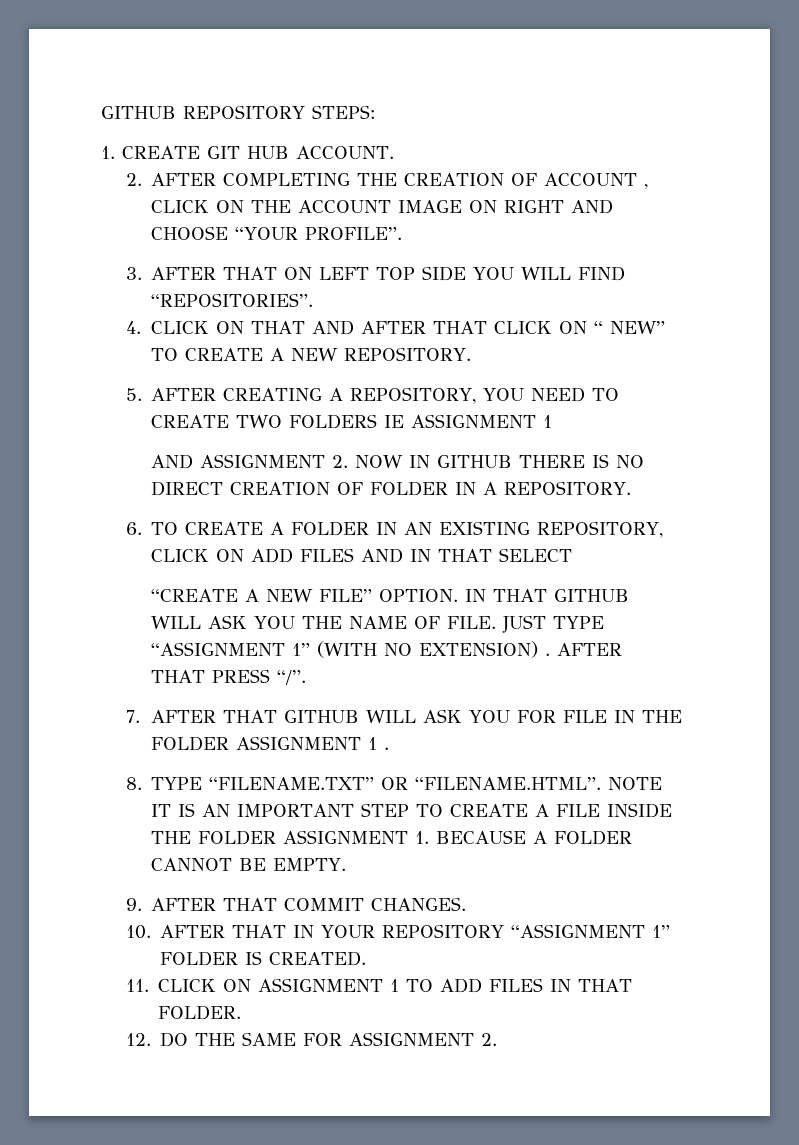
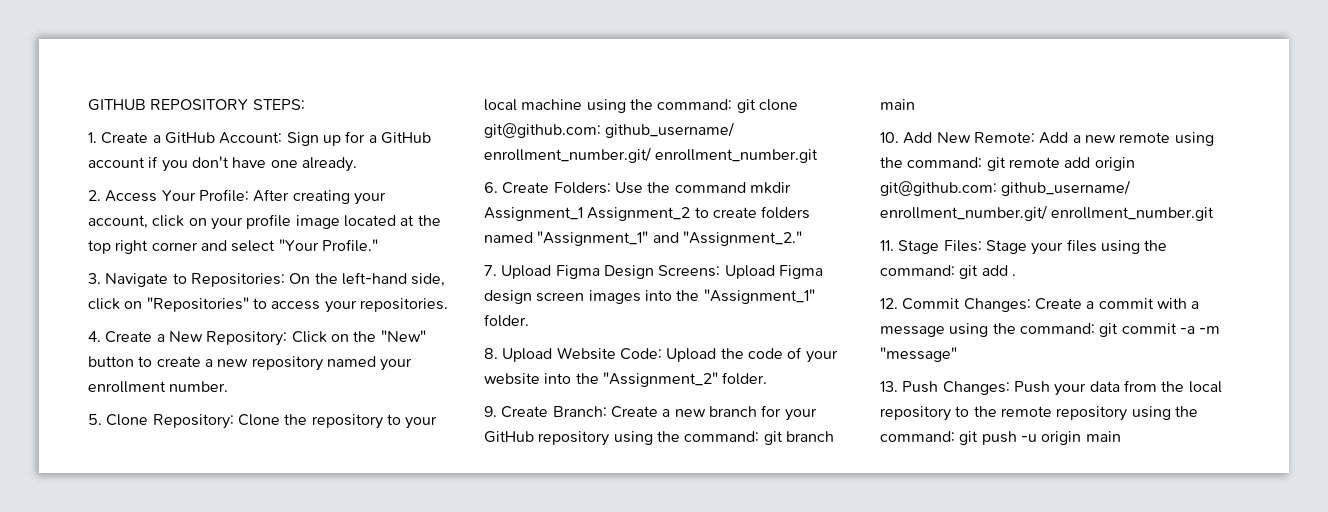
- 1. CREATE GIT HUB ACCOUNT.
- 2. AFTER COMPLETING THE CREATION OF ACCOUNT , CLICK ON THE ACCOUNT IMAGE ON RIGHT AND CHOOSE “YOUR PROFILE”.
- 3. AFTER THAT ON LEFT TOP SIDE YOU WILL FIND “REPOSITORIES”.
- 4. CLICK ON THAT AND AFTER THAT CLICK ON “ NEW” TO CREATE A NEW REPOSITORY.
- 5. AFTER CREATING A REPOSITORY, YOU NEED TO CREATE TWO FOLDERS IE ASSIGNMENT 1
- AND ASSIGNMENT 2. NOW IN GITHUB THERE IS NO DIRECT CREATION OF FOLDER IN A REPOSITORY.
- 6. TO CREATE A FOLDER IN AN EXISTING REPOSITORY, CLICK ON ADD FILES AND IN THAT SELECT
- “CREATE A NEW FILE” OPTION. IN THAT GITHUB WILL ASK YOU THE NAME OF FILE. JUST TYPE “ASSIGNMENT 1” (WITH NO EXTENSION) . AFTER THAT PRESS “/”.
- 7. AFTER THAT GITHUB WILL ASK YOU FOR FILE IN THE FOLDER ASSIGNMENT 1 .
- 8. TYPE “FILENAME.TXT” OR “FILENAME.HTML”. NOTE IT IS AN IMPORTANT STEP TO CREATE A FILE INSIDE THE FOLDER ASSIGNMENT 1. BECAUSE A FOLDER CANNOT BE EMPTY.
- 9. AFTER THAT COMMIT CHANGES.
- 10. AFTER THAT IN YOUR REPOSITORY “ASSIGNMENT 1” FOLDER IS CREATED.
- 11. CLICK ON ASSIGNMENT 1 TO ADD FILES IN THAT FOLDER.
- 12. DO THE SAME FOR ASSIGNMENT 2.
+ 1. Create a GitHub Account: Sign up for a GitHub account if you don't have one already.
+ 2. Access Your Profile: After creating your account, click on your profile image located at the top right corner and select "Your Profile."
+ 3. Navigate to Repositories: On the left-hand side, click on "Repositories" to access your repositories.
+ 4. Create a New Repository: Click on the "New" button to create a new repository named your enrollment number.
+ 5. Clone Repository: Clone the repository to your local machine using the command: git clone git@github.com: github_username/ enrollment_number.git/ enrollment_number.git
+ 6. Create Folders: Use the command mkdir Assignment_1 Assignment_2 to create folders named "Assignment_1" and "Assignment_2."
+ 7. Upload Figma Design Screens: Upload Figma design screen images into the "Assignment_1" folder.
+ 8. Upload Website Code: Upload the code of your website into the "Assignment_2" folder.
+ 9. Create Branch: Create a new branch for your GitHub repository using the command: git branch main
+ 10. Add New Remote: Add a new remote using the command: git remote add origin git@github.com: github_username/ enrollment_number.git/ enrollment_number.git
+ 11. Stage Files: Stage your files using the command: git add .
+ 12. Commit Changes: Create a commit with a message using the command: git commit -a -m "message"
+ 13. Push Changes: Push your data from the local repository to the remote repository using the command: git push -u origin main

